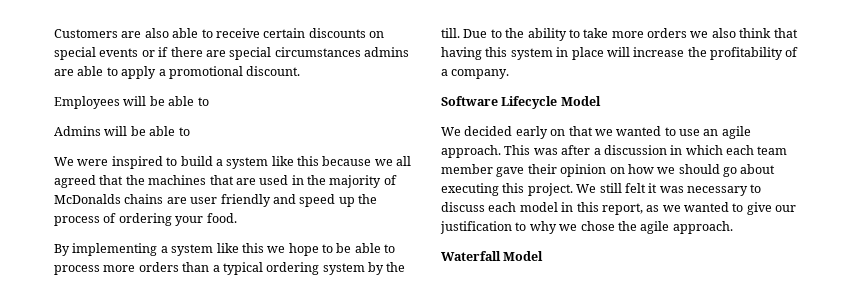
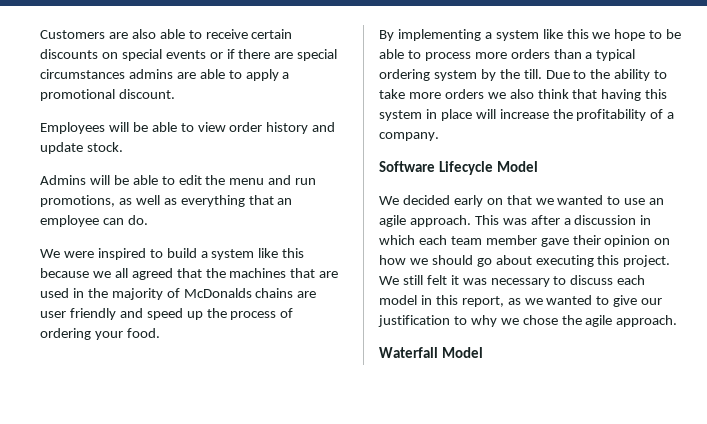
- Employees will be able to
+ Employees will be able to view order history and update stock.
- Admins will be able to
+ Admins will be able to edit the menu and run promotions, as well as everything that an employee can do.

